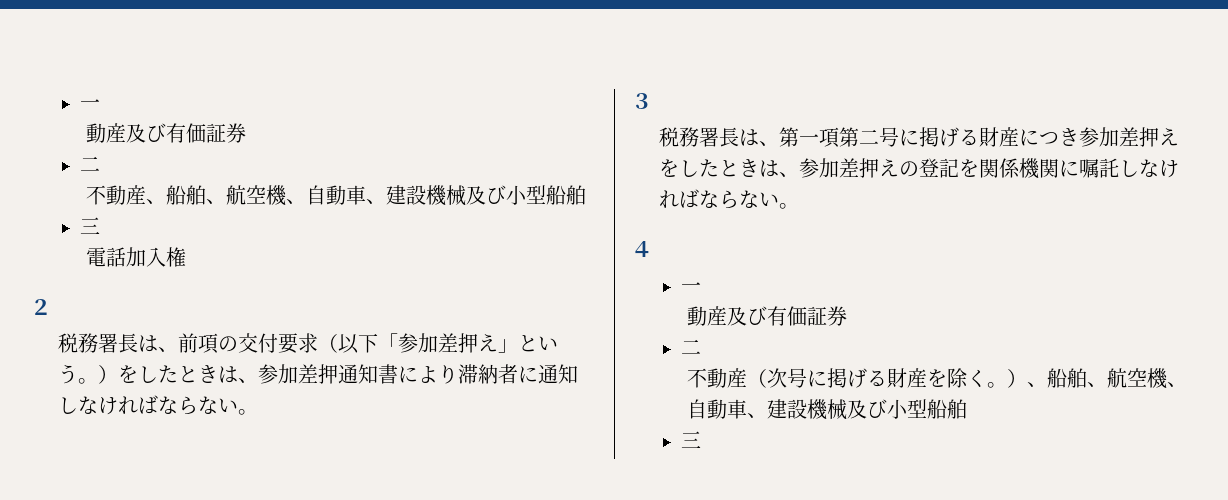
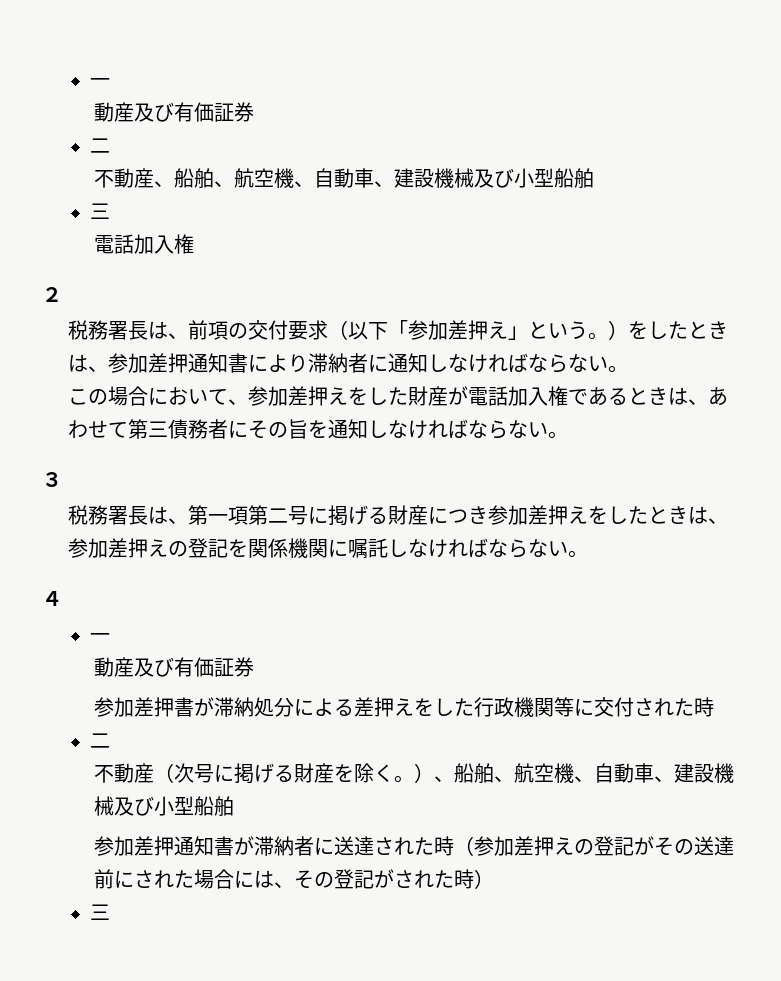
+ この場合において、参加差押えをした財産が電話加入権であるときは、あわせて第三債務者にその旨を通知しなければならない。
+ 参加差押書が滞納処分による差押えをした行政機関等に交付された時
+ 参加差押通知書が滞納者に送達された時（参加差押えの登記がその送達前にされた場合には、その登記がされた時）

